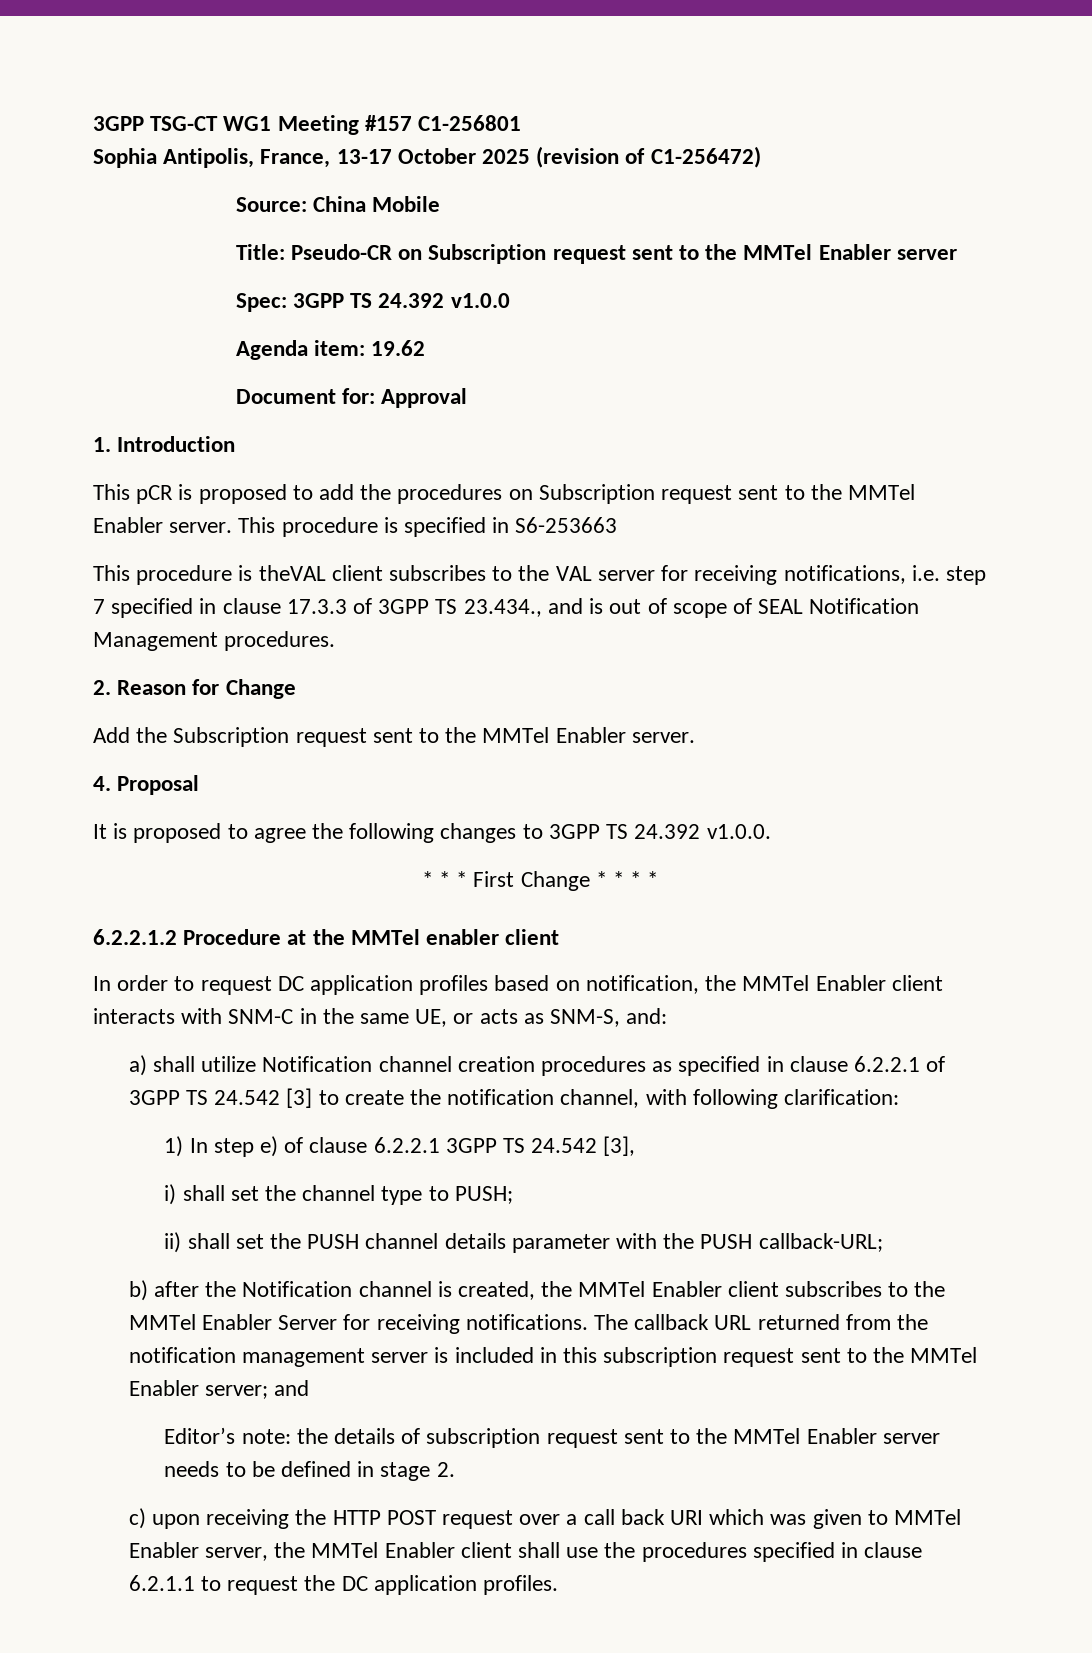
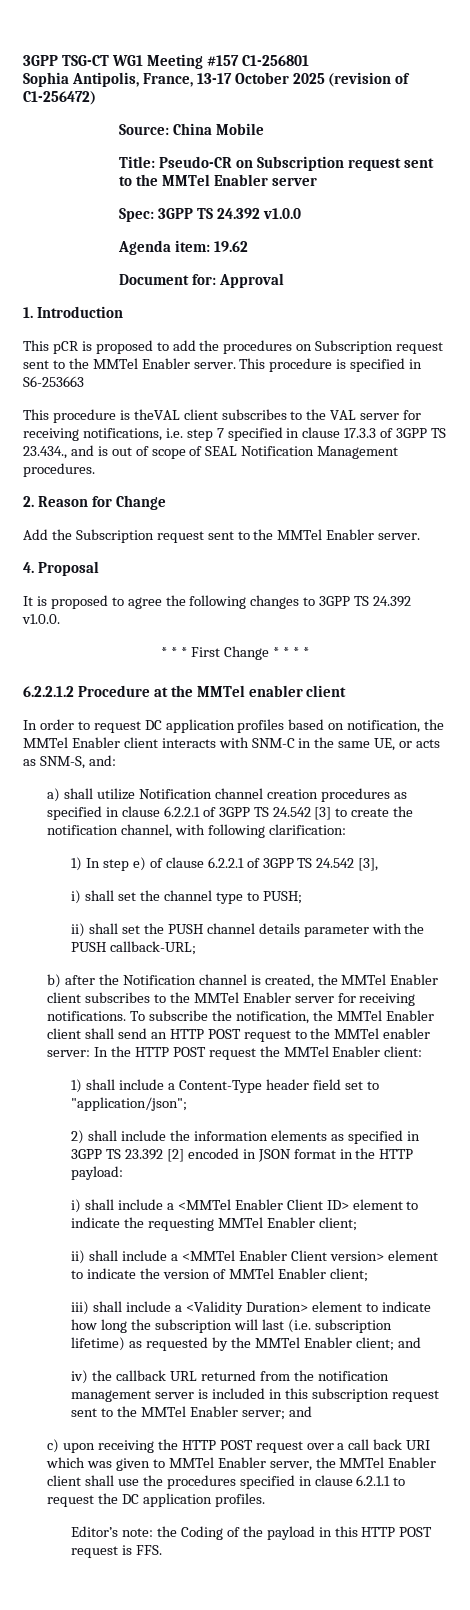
- 1) In step e) of clause 6.2.2.1 3GPP TS 24.542 [3],
+ 1) In step e) of clause 6.2.2.1 of 3GPP TS 24.542 [3],
- b) after the Notification channel is created, the MMTel Enabler client subscribes to the MMTel Enabler Server for receiving notifications.
+ b) after the Notification channel is created, the MMTel Enabler client subscribes to the MMTel Enabler server for receiving notifications.
- The callback URL returned from the notification management server is included in this subscription request sent to the MMTel Enabler server; and
+ To subscribe the notification, the MMTel Enabler client shall send an HTTP POST request to the MMTel enabler server: In the HTTP POST request the MMTel Enabler client:
+ 1) shall include a Content-Type header field set to "application/json";
+ 2) shall include the information elements as specified in 3GPP TS 23.392 [2] encoded in JSON format in the HTTP payload:
+ i) shall include a <MMTel Enabler Client ID> element to indicate the requesting MMTel Enabler client;
+ ii) shall include a <MMTel Enabler Client version> element to indicate the version of MMTel Enabler client;
+ iii) shall include a <Validity Duration> element to indicate how long the subscription will last (i.e. subscription lifetime) as requested by the MMTel Enabler client; and
+ iv) the callback URL returned from the notification management server is included in this subscription request sent to the MMTel Enabler server; and
- Editor’s note: the details of subscription request sent to the MMTel Enabler server needs to be defined in stage 2.
+ Editor’s note: the Coding of the payload in this HTTP POST request is FFS.

